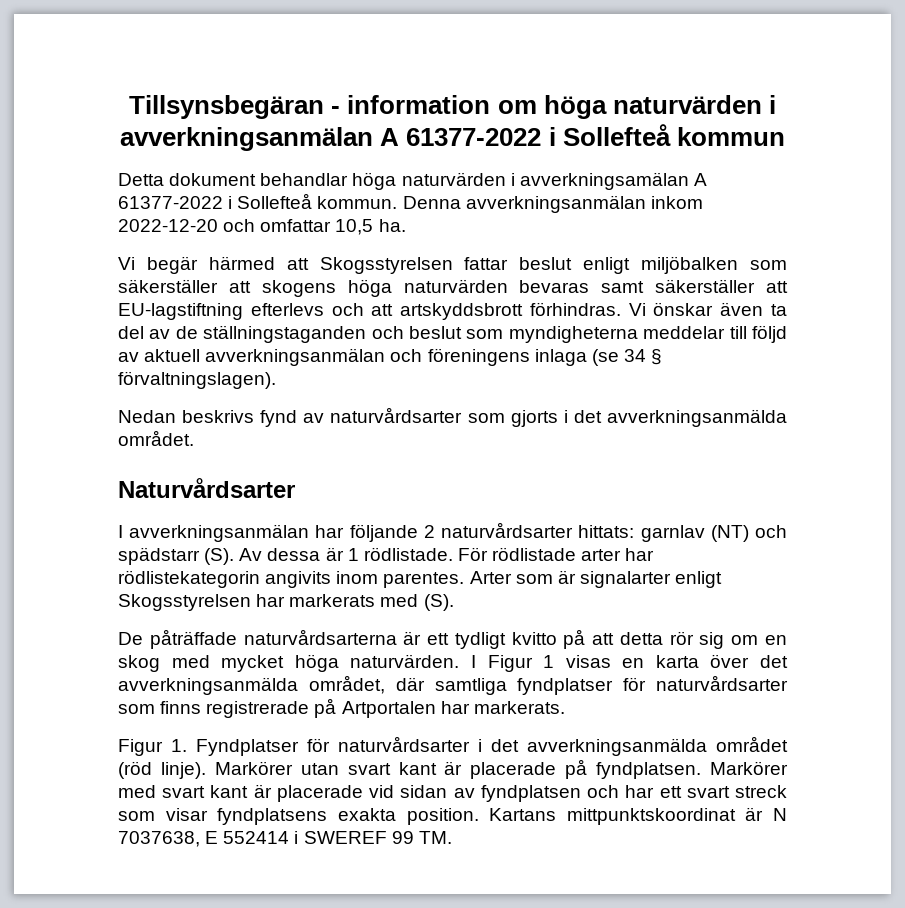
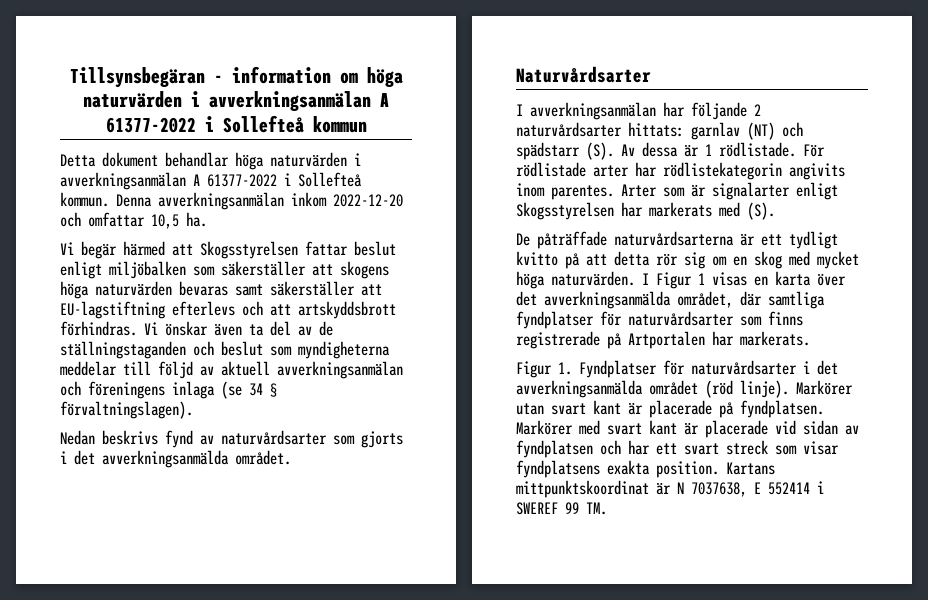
- Detta dokument behandlar höga naturvärden i avverkningsamälan A 61377-2022 i Sollefteå kommun.
+ Detta dokument behandlar höga naturvärden i avverkningsanmälan A 61377-2022 i Sollefteå kommun.

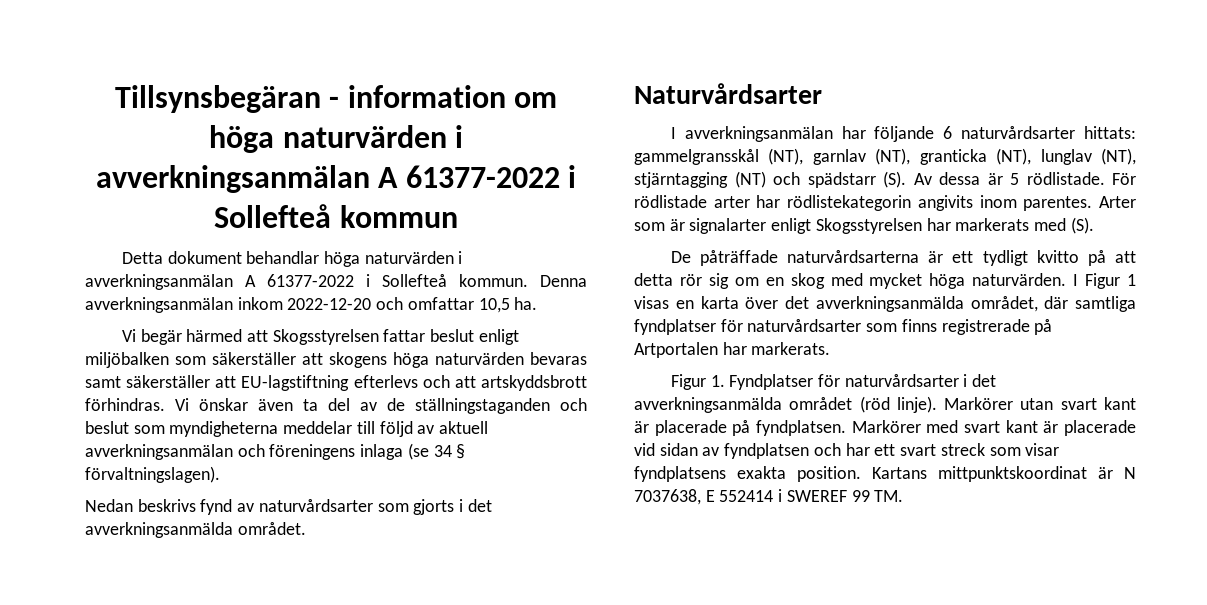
- I avverkningsanmälan har följande 2 naturvårdsarter hittats: garnlav (NT) och spädstarr (S). Av dessa är 1 rödlistade.
+ I avverkningsanmälan har följande 6 naturvårdsarter hittats: gammelgransskål (NT), garnlav (NT), granticka (NT), lunglav (NT), stjärntagging (NT) och spädstarr (S). Av dessa är 5 rödlistade.

